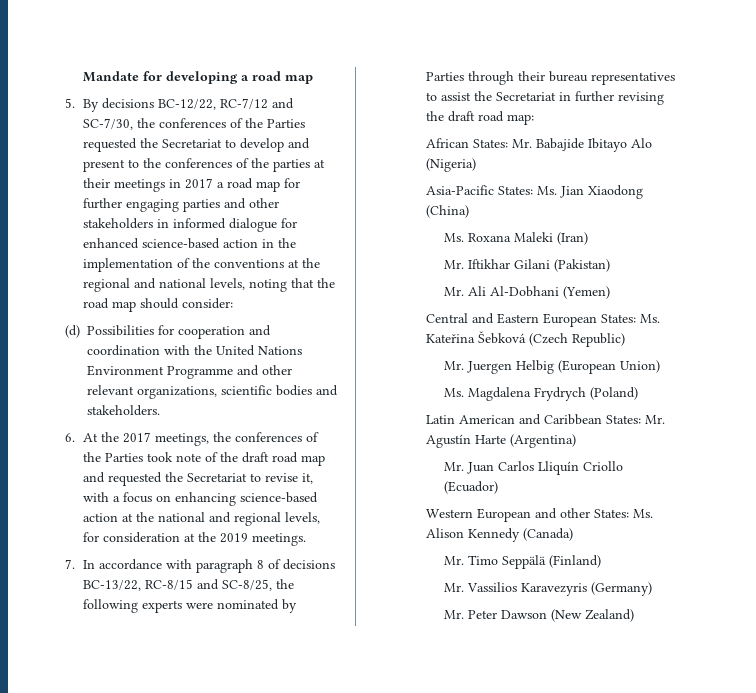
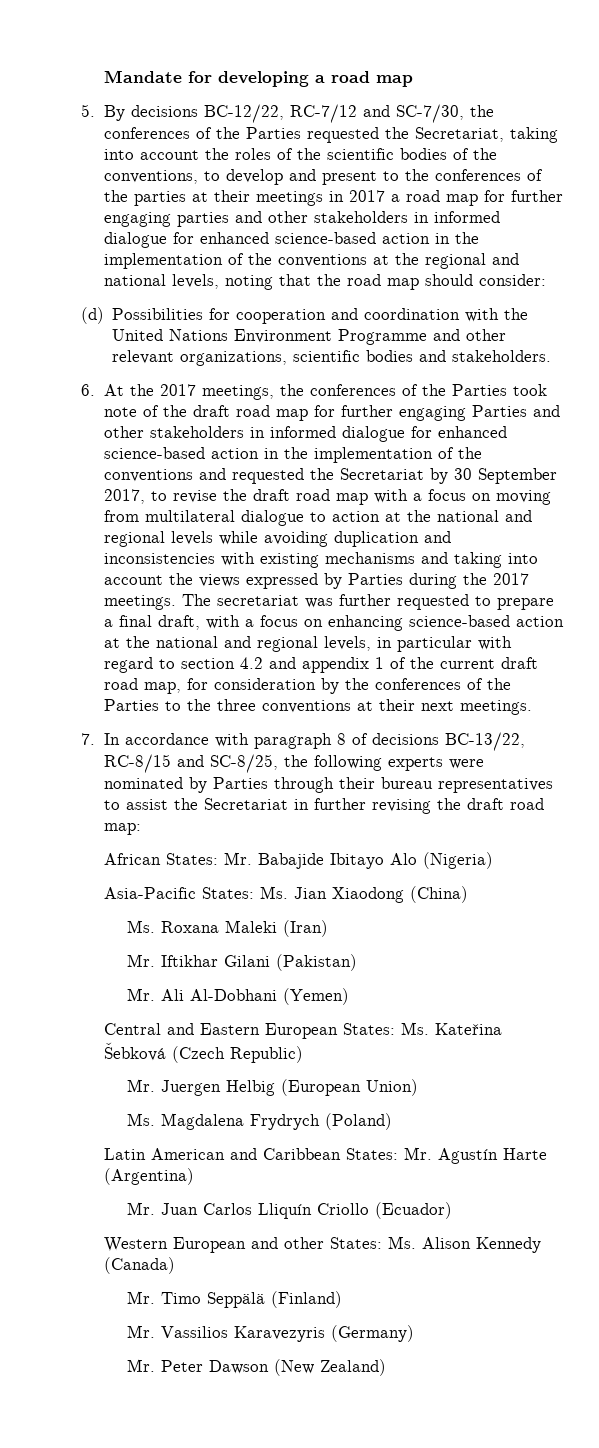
- 5. By decisions BC-12/22, RC-7/12 and SC-7/30, the conferences of the Parties requested the Secretariat to develop and present to the conferences of the parties at their meetings in 2017 a road map for further engaging parties and other stakeholders in informed dialogue for enhanced science-based action in the implementation of the conventions at the regional and national levels, noting that the road map should consider:
+ 5. By decisions BC-12/22, RC-7/12 and SC-7/30, the conferences of the Parties requested the Secretariat, taking into account the roles of the scientific bodies of the conventions, to develop and present to the conferences of the parties at their meetings in 2017 a road map for further engaging parties and other stakeholders in informed dialogue for enhanced science-based action in the implementation of the conventions at the regional and national levels, noting that the road map should consider:
- 6. At the 2017 meetings, the conferences of the Parties took note of the draft road map and requested the Secretariat to revise it, with a focus on enhancing science-based action at the national and regional levels, for consideration at the 2019 meetings.
+ 6. At the 2017 meetings, the conferences of the Parties took note of the draft road map for further engaging Parties and other stakeholders in informed dialogue for enhanced science-based action in the implementation of the conventions and requested the Secretariat by 30 September 2017, to revise the draft road map with a focus on moving from multilateral dialogue to action at the national and regional levels while avoiding duplication and inconsistencies with existing mechanisms and taking into account the views expressed by Parties during the 2017 meetings. The secretariat was further requested to prepare a final draft, with a focus on enhancing science-based action at the national and regional levels, in particular with regard to section 4.2 and appendix 1 of the current draft road map, for consideration by the conferences of the Parties to the three conventions at their next meetings.

